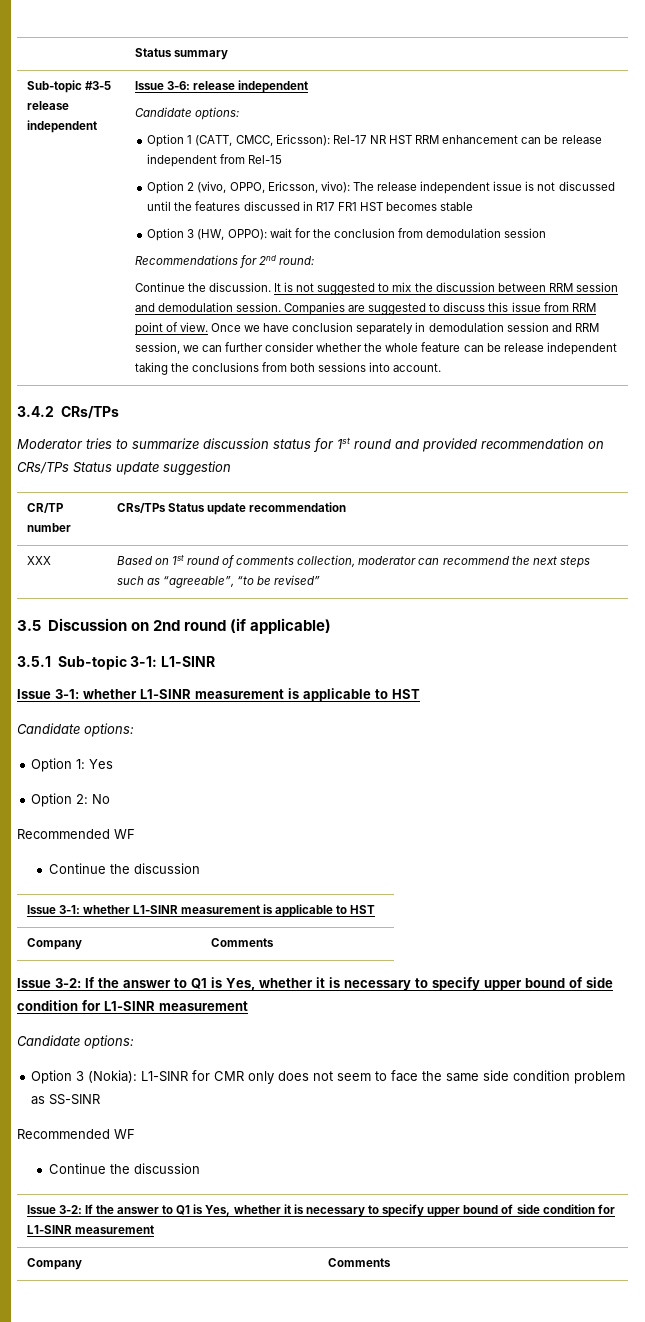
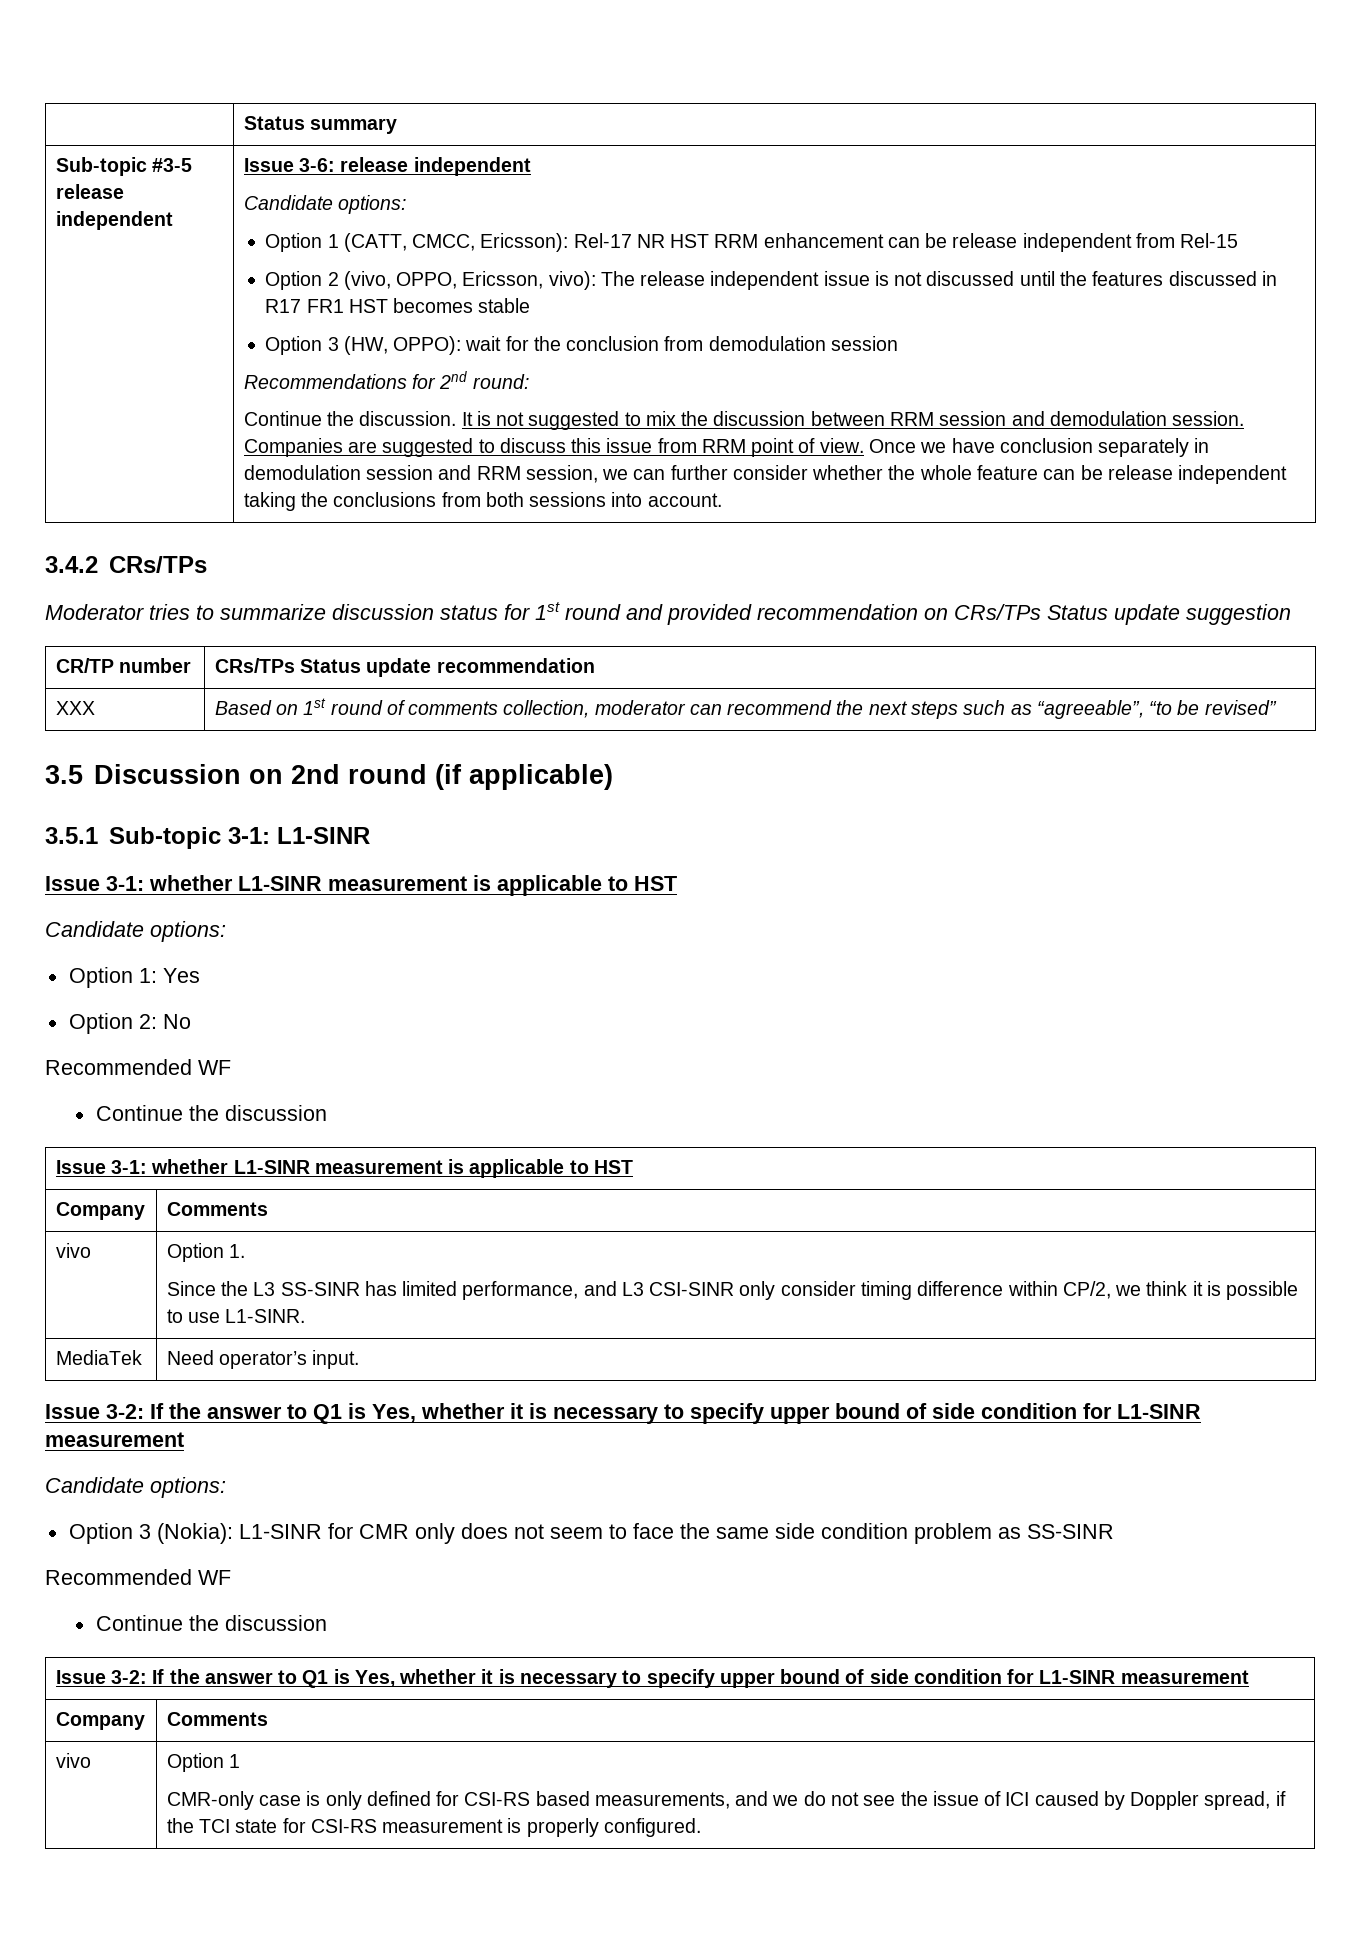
+ vivo | Option 1.
+ Since the L3 SS-SINR has limited performance, and L3 CSI-SINR only consider timing difference within CP/2, we think it is possible to use L1-SINR.
+ MediaTek | Need operator’s input.
+ vivo | Option 1
+ CMR-only case is only defined for CSI-RS based measurements, and we do not see the issue of ICI caused by Doppler spread, if the TCI state for CSI-RS measurement is properly configured.

